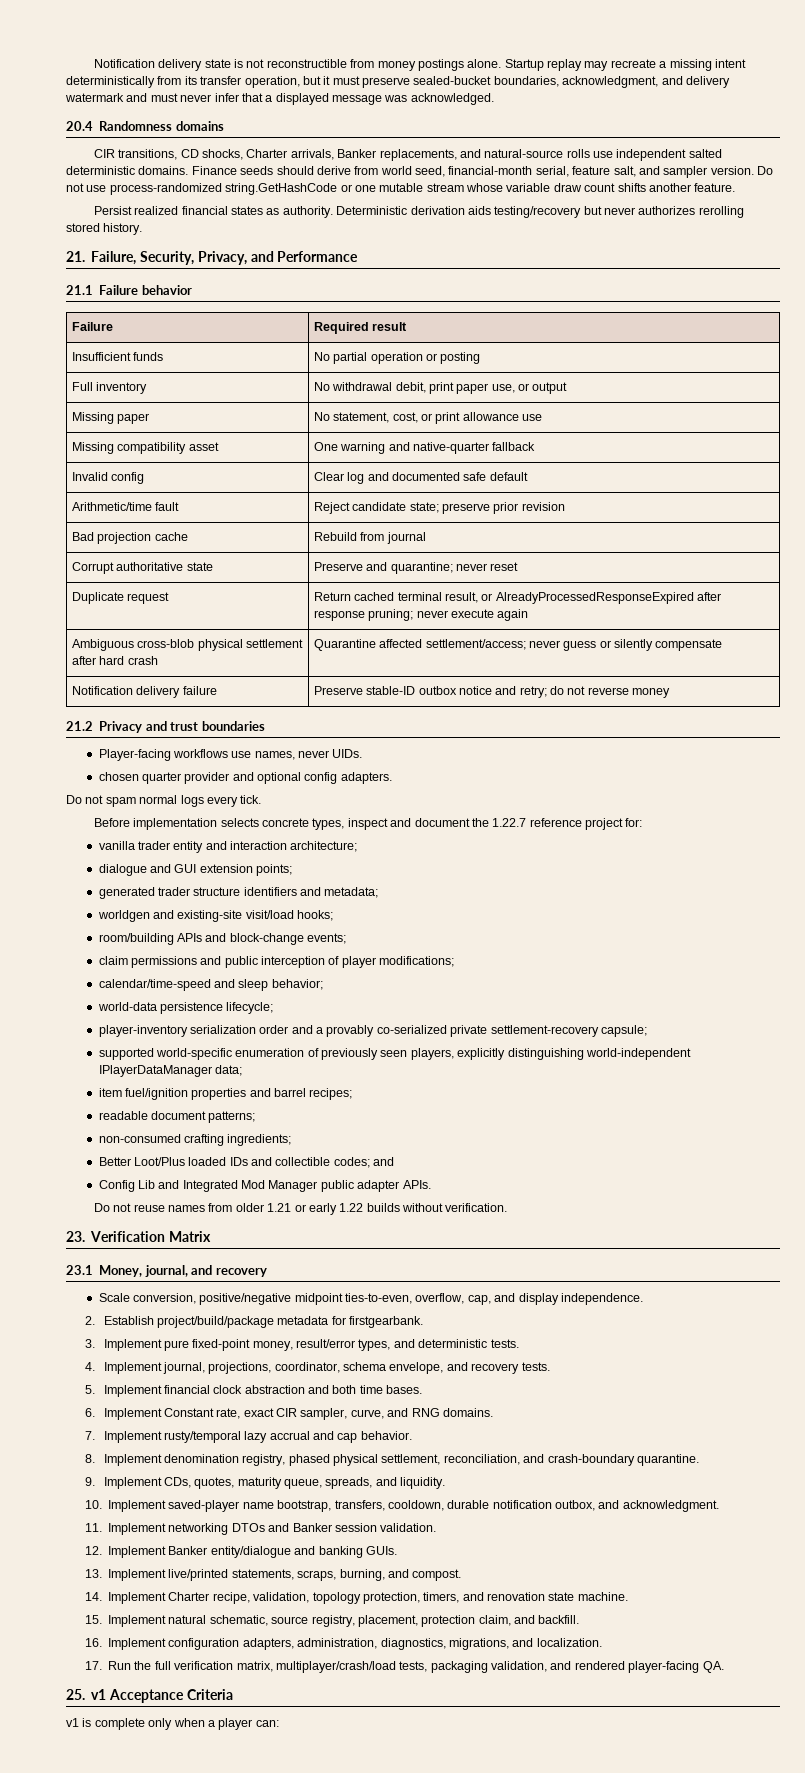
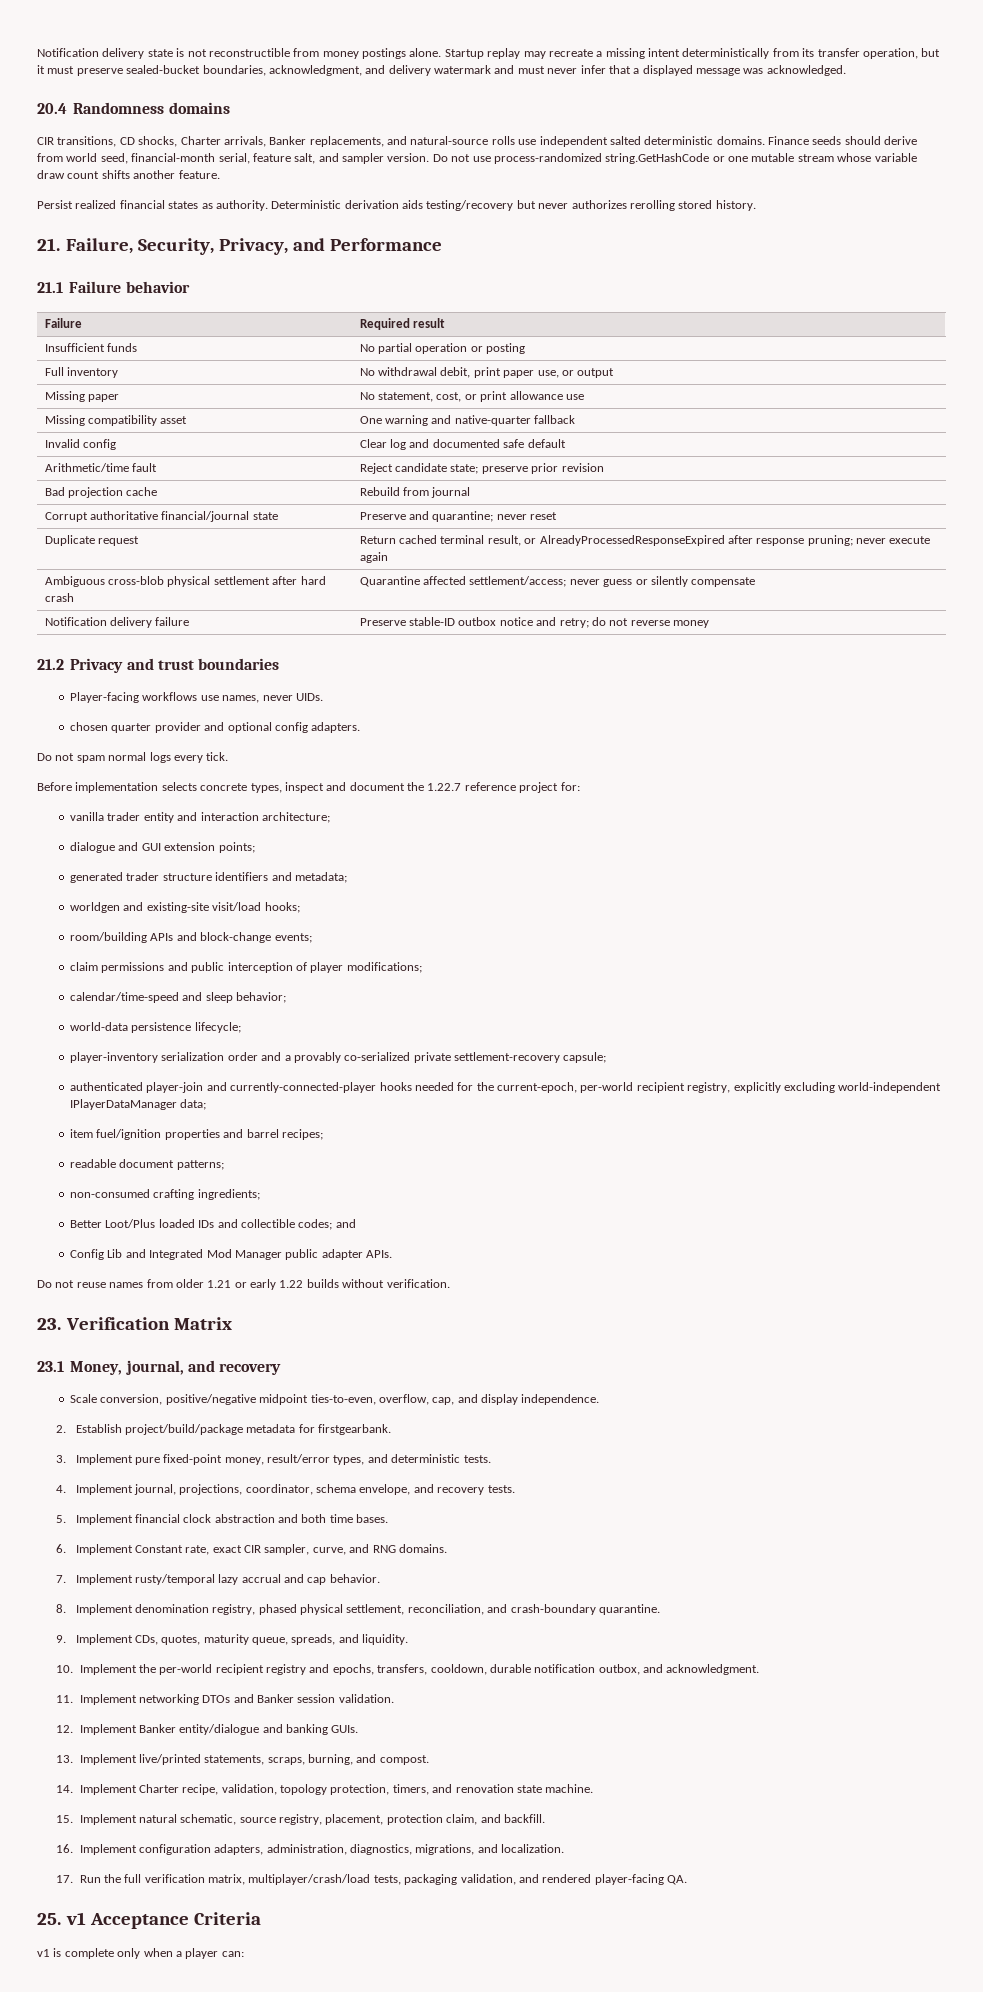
- Corrupt authoritative state | Preserve and quarantine; never reset
+ Corrupt authoritative financial/journal state | Preserve and quarantine; never reset
- supported world-specific enumeration of previously seen players, explicitly distinguishing world-independent IPlayerDataManager data;
+ authenticated player-join and currently-connected-player hooks needed for the current-epoch, per-world recipient registry, explicitly excluding world-independent IPlayerDataManager data;
- 10. Implement saved-player name bootstrap, transfers, cooldown, durable notification outbox, and acknowledgment.
+ 10. Implement the per-world recipient registry and epochs, transfers, cooldown, durable notification outbox, and acknowledgment.

